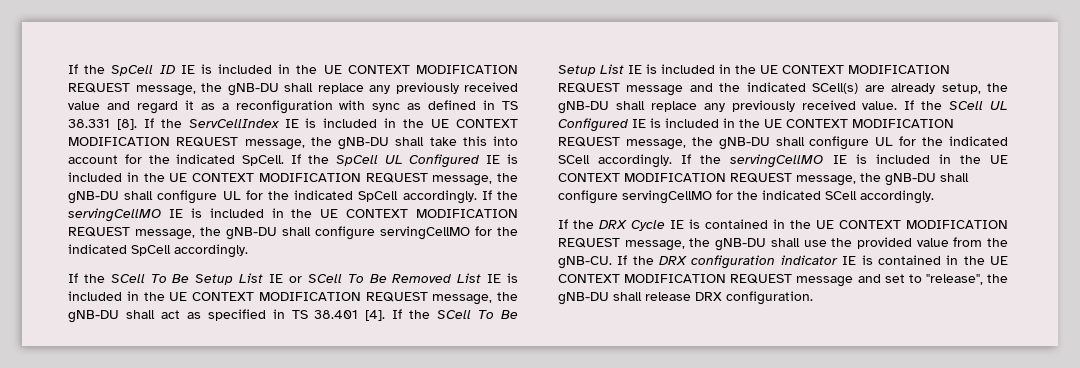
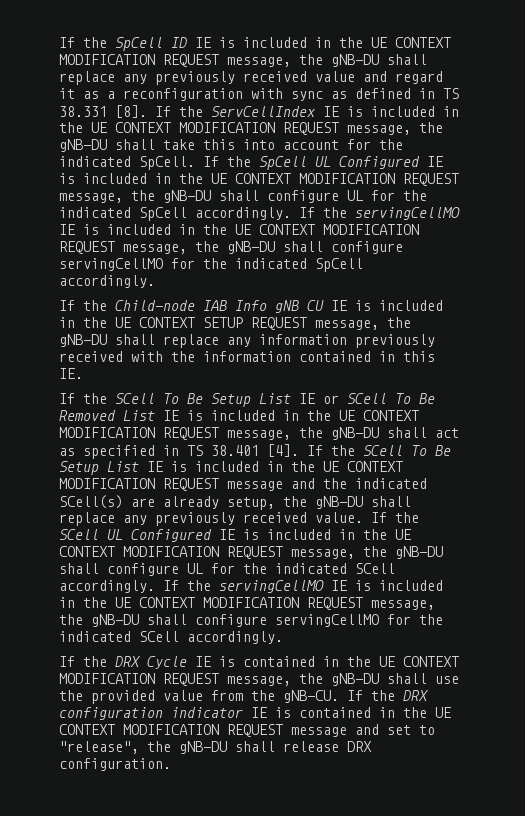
+ If the Child-node IAB Info gNB CU IE is included in the UE CONTEXT SETUP REQUEST message, the gNB-DU shall replace any information previously received with the information contained in this IE.

